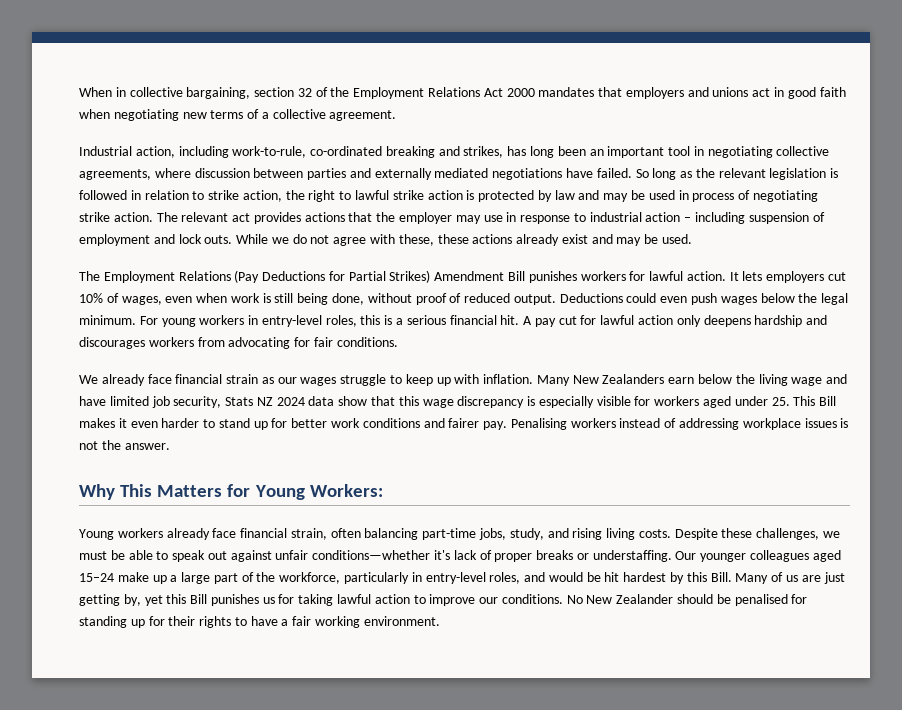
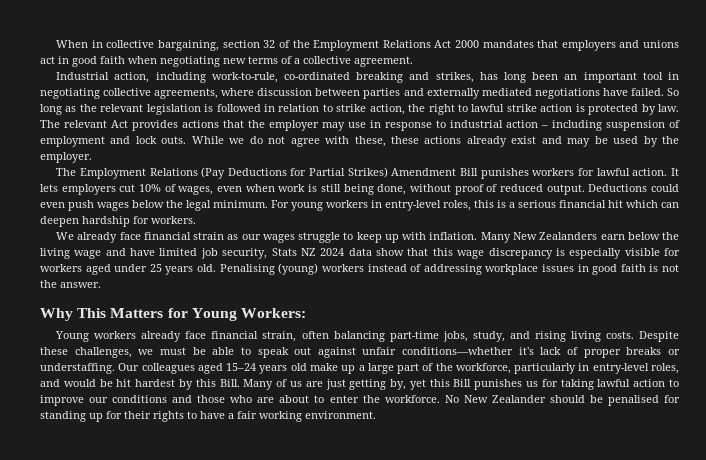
- So long as the relevant legislation is followed in relation to strike action, the right to lawful strike action is protected by law and may be used in process of negotiating strike action.
+ So long as the relevant legislation is followed in relation to strike action, the right to lawful strike action is protected by law.
- The relevant act provides actions that the employer may use in response to industrial action – including suspension of employment and lock outs.
+ The relevant Act provides actions that the employer may use in response to industrial action – including suspension of employment and lock outs.
- While we do not agree with these, these actions already exist and may be used.
+ While we do not agree with these, these actions already exist and may be used by the employer.
- For young workers in entry-level roles, this is a serious financial hit. A pay cut for lawful action only deepens hardship and discourages workers from advocating for fair conditions.
+ For young workers in entry-level roles, this is a serious financial hit which can deepen hardship for workers.
- Many New Zealanders earn below the living wage and have limited job security, Stats NZ 2024 data show that this wage discrepancy is especially visible for workers aged under 25. This Bill makes it even harder to stand up for better work conditions and fairer pay. Penalising workers instead of addressing workplace issues is not the answer.
+ Many New Zealanders earn below the living wage and have limited job security, Stats NZ 2024 data show that this wage discrepancy is especially visible for workers aged under 25 years old. Penalising (young) workers instead of addressing workplace issues in good faith is not the answer.
- Our younger colleagues aged 15–24 make up a large part of the workforce, particularly in entry-level roles, and would be hit hardest by this Bill.
+ Our colleagues aged 15–24 years old make up a large part of the workforce, particularly in entry-level roles, and would be hit hardest by this Bill.
- Many of us are just getting by, yet this Bill punishes us for taking lawful action to improve our conditions.
+ Many of us are just getting by, yet this Bill punishes us for taking lawful action to improve our conditions and those who are about to enter the workforce.

